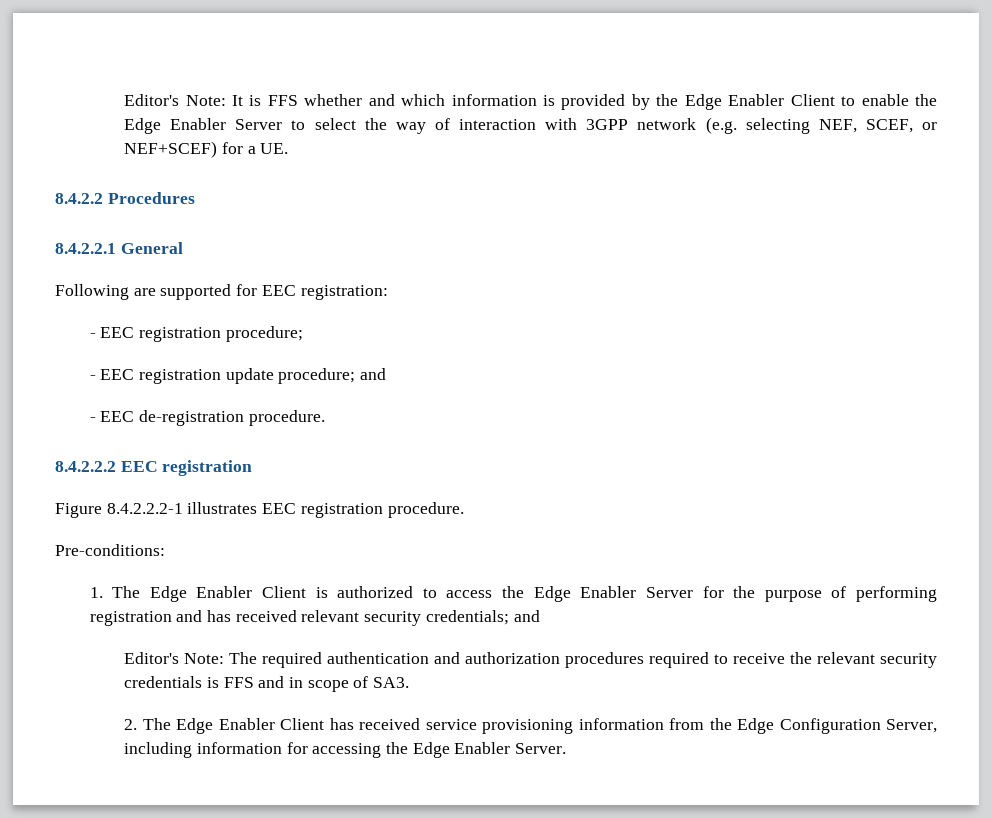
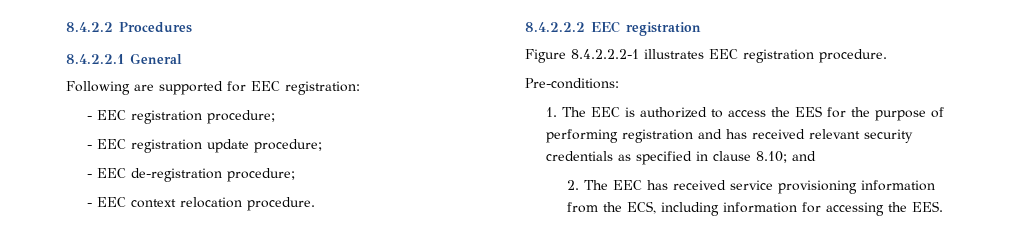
- Editor's Note: It is FFS whether and which information is provided by the Edge Enabler Client to enable the Edge Enabler Server to select the way of interaction with 3GPP network (e.g. selecting NEF, SCEF, or NEF+SCEF) for a UE.
- - EEC registration update procedure; and
+ - EEC registration update procedure;
- - EEC de-registration procedure.
+ - EEC de-registration procedure;
+ - EEC context relocation procedure.
- 1. The Edge Enabler Client is authorized to access the Edge Enabler Server for the purpose of performing registration and has received relevant security credentials; and
- Editor's Note: The required authentication and authorization procedures required to receive the relevant security credentials is FFS and in scope of SA3.
+ 1. The EEC is authorized to access the EES for the purpose of performing registration and has received relevant security credentials as specified in clause 8.10; and
- 2. The Edge Enabler Client has received service provisioning information from the Edge Configuration Server, including information for accessing the Edge Enabler Server.
+ 2. The EEC has received service provisioning information from the ECS, including information for accessing the EES.

